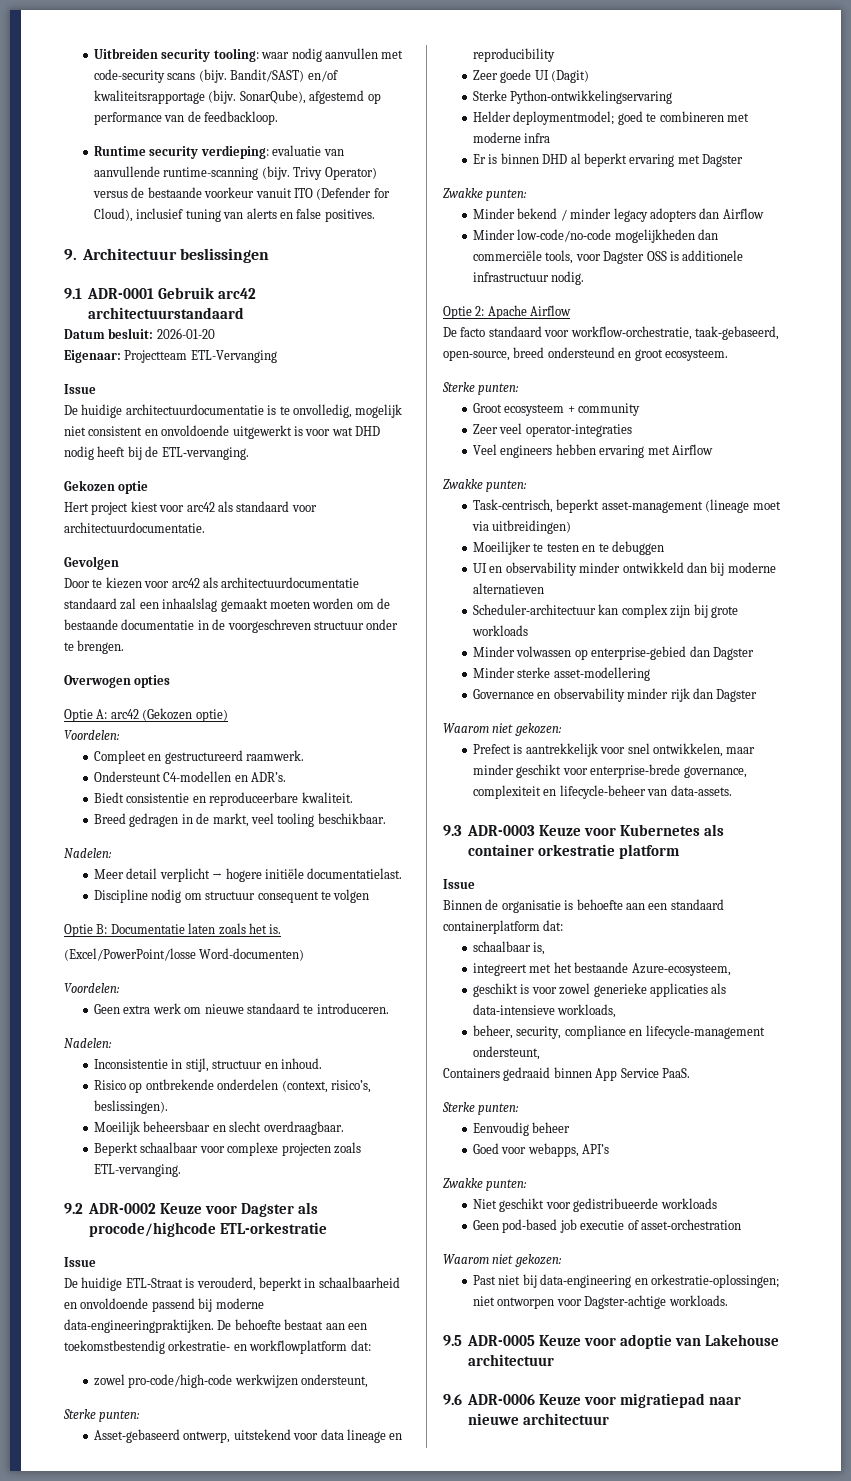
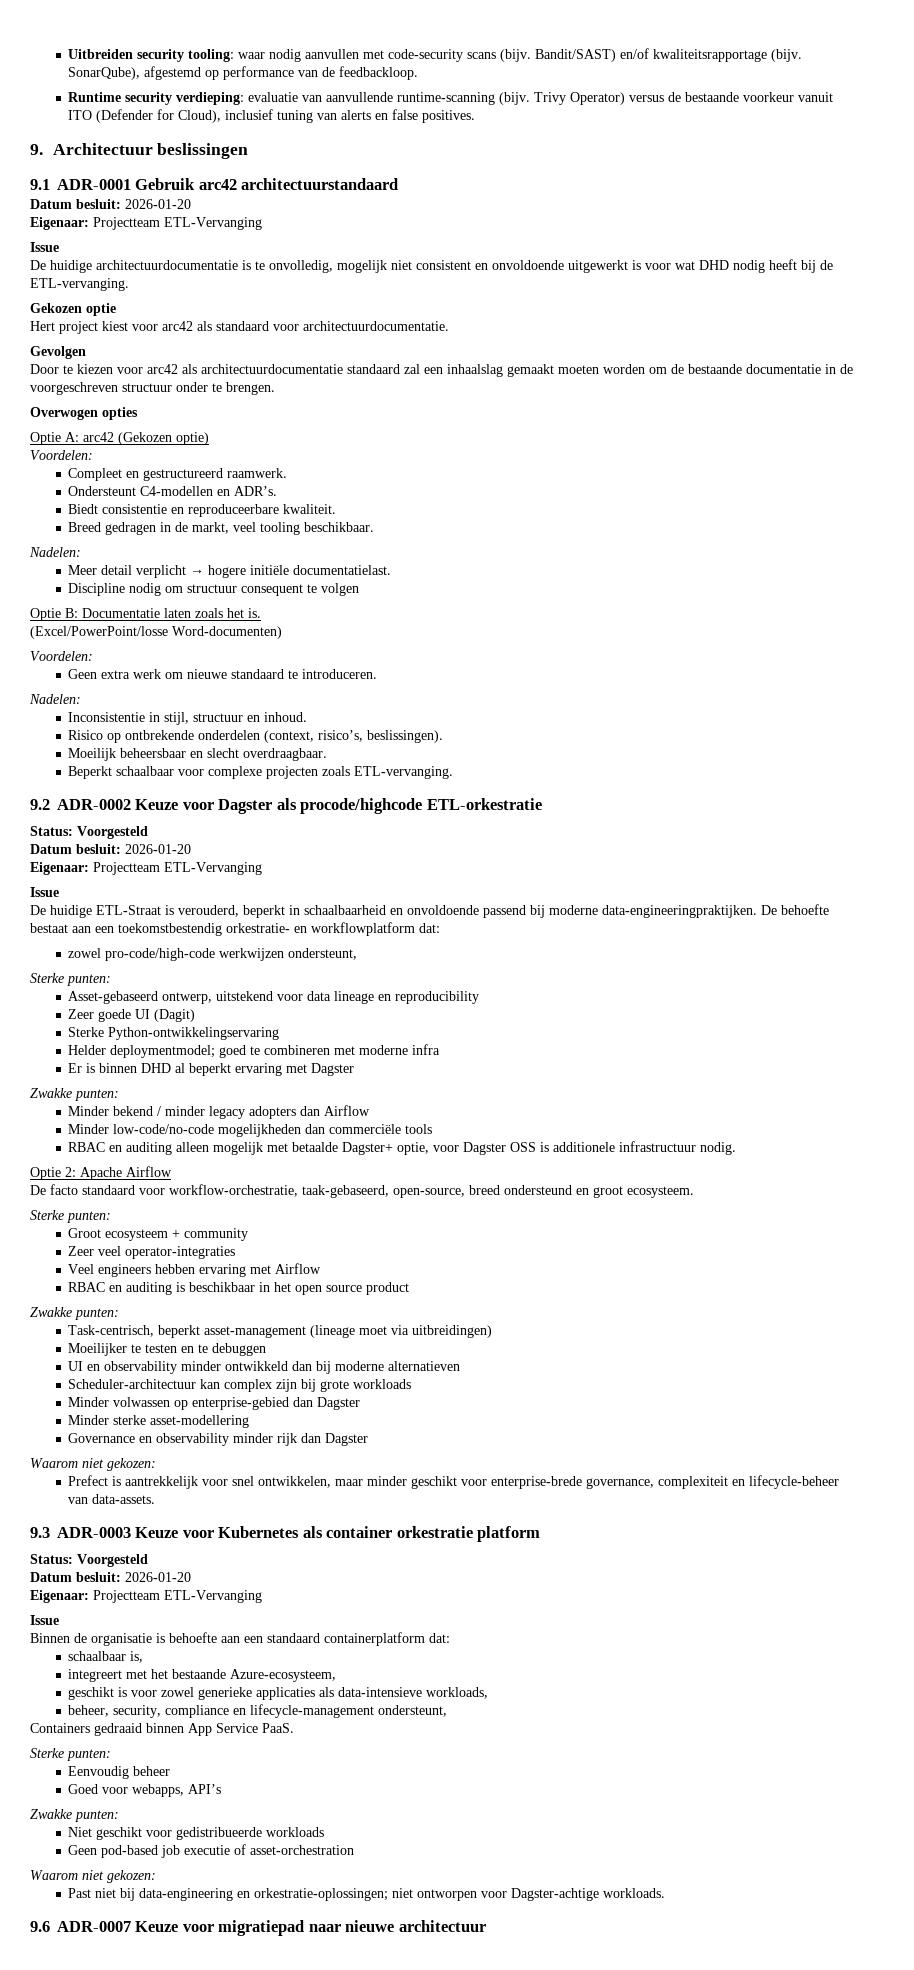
  9.2 ADR-0002 Keuze voor Dagster als procode/highcode ETL-orkestratie
+ Status: Voorgesteld
+ Datum besluit: 2026-01-20
+ Eigenaar: Projectteam ETL-Vervanging
- Minder low‑code/no‑code mogelijkheden dan commerciële tools, voor Dagster OSS is additionele infrastructuur nodig.
+ Minder low‑code/no‑code mogelijkheden dan commerciële tools
+ RBAC en auditing alleen mogelijk met betaalde Dagster+ optie, voor Dagster OSS is additionele infrastructuur nodig.
+ RBAC en auditing is beschikbaar in het open source product
  9.3 ADR-0003 Keuze voor Kubernetes als container orkestratie platform
+ Status: Voorgesteld
+ Datum besluit: 2026-01-20
+ Eigenaar: Projectteam ETL-Vervanging
- 9.5 ADR-0005 Keuze voor adoptie van Lakehouse architectuur
- 9.6 ADR-0006 Keuze voor migratiepad naar nieuwe architectuur
+ 9.6 ADR-0007 Keuze voor migratiepad naar nieuwe architectuur

